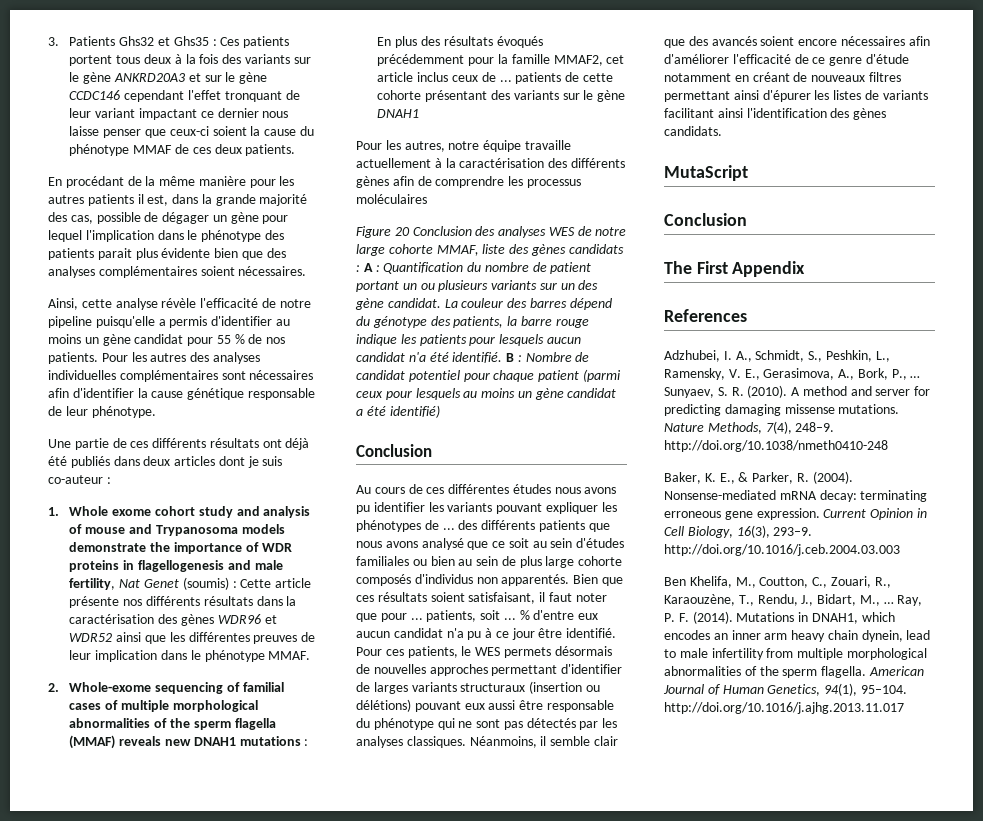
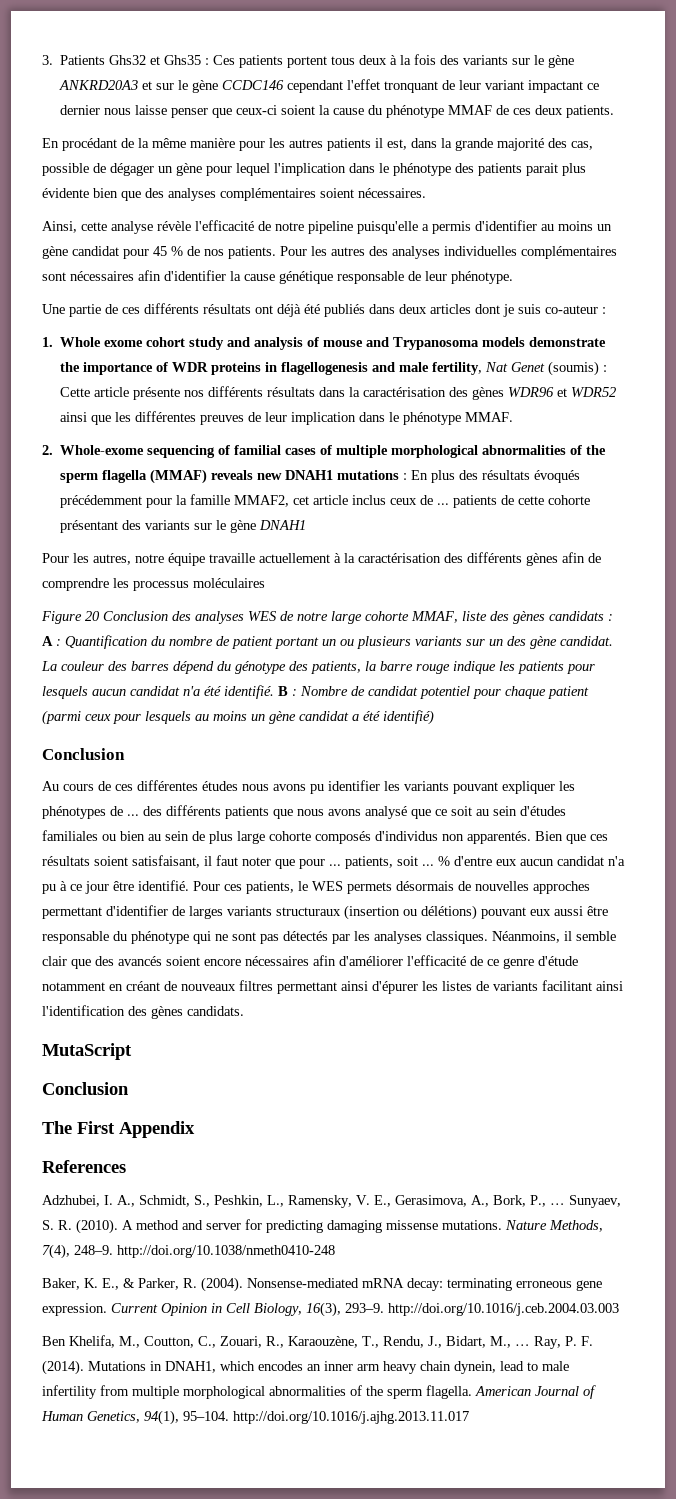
- Ainsi, cette analyse révèle l'efficacité de notre pipeline puisqu'elle a permis d'identifier au moins un gène candidat pour 55 % de nos patients.
+ Ainsi, cette analyse révèle l'efficacité de notre pipeline puisqu'elle a permis d'identifier au moins un gène candidat pour 45 % de nos patients.

